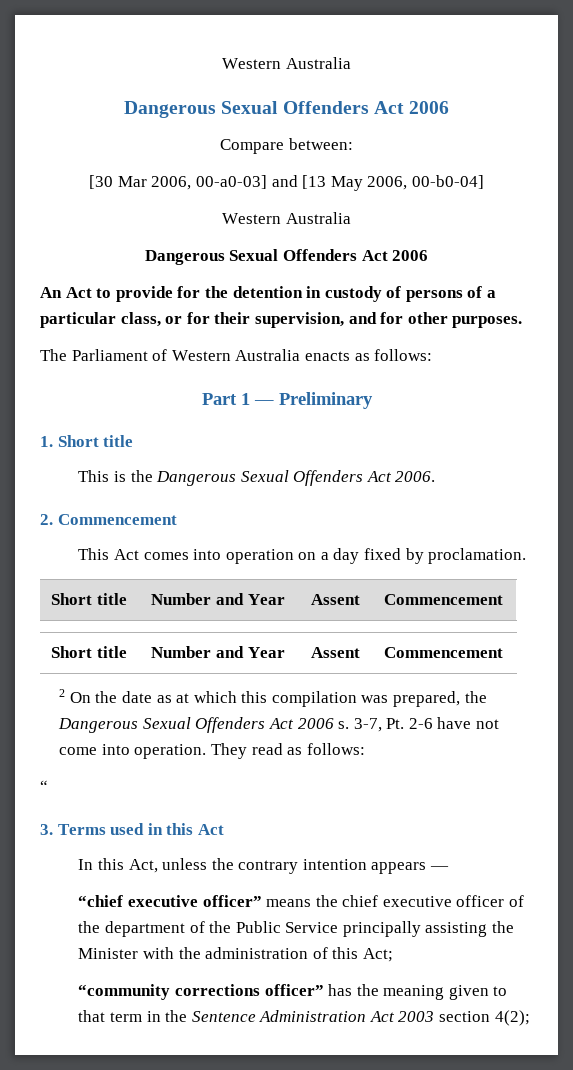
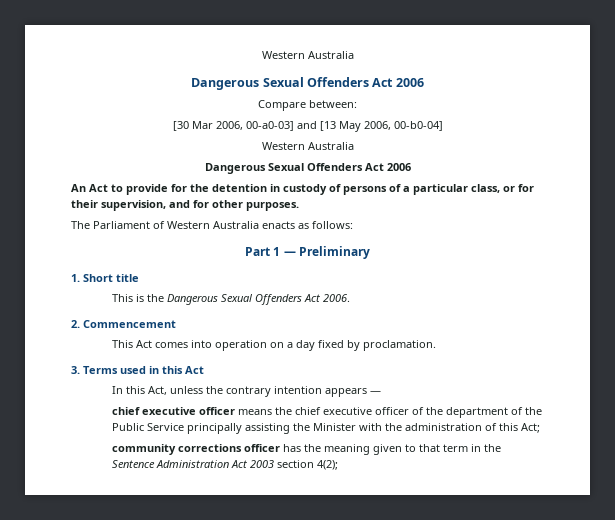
  This Act comes into operation on a day fixed by proclamation.
- Short title | Number and Year | Assent | Commencement
- Short title | Number and Year | Assent | Commencement
- 2 On the date as at which this compilation was prepared, the Dangerous Sexual Offenders Act 2006 s. 3-7, Pt. 2-6 have not come into operation. They read as follows:
- “
- “chief executive officer” means the chief executive officer of the department of the Public Service principally assisting the Minister with the administration of this Act;
+ chief executive officer means the chief executive officer of the department of the Public Service principally assisting the Minister with the administration of this Act;
- “community corrections officer” has the meaning given to that term in the Sentence Administration Act 2003 section 4(2);
+ community corrections officer has the meaning given to that term in the Sentence Administration Act 2003 section 4(2);

